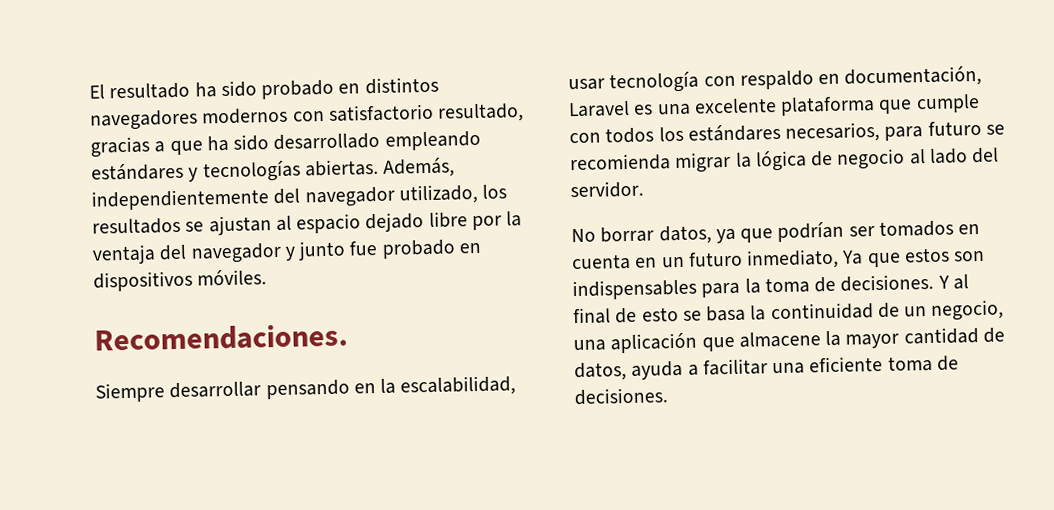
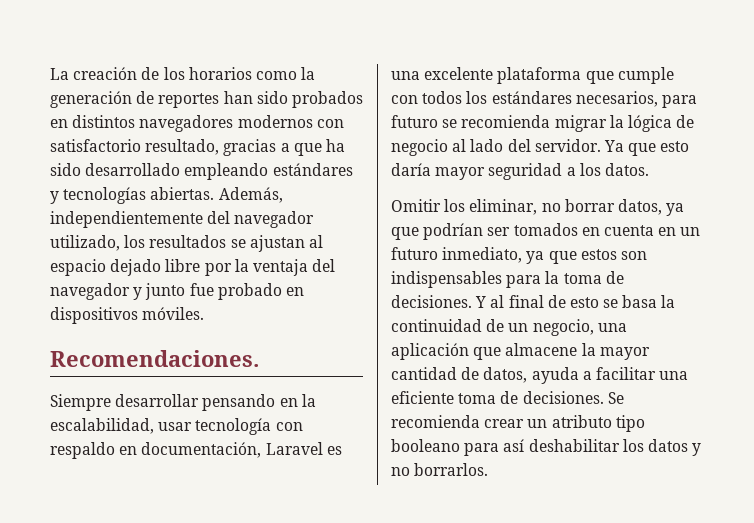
- El resultado ha sido probado en distintos navegadores modernos con satisfactorio resultado, gracias a que ha sido desarrollado empleando estándares y tecnologías abiertas.
+ La creación de los horarios como la generación de reportes han sido probados en distintos navegadores modernos con satisfactorio resultado, gracias a que ha sido desarrollado empleando estándares y tecnologías abiertas.
- Siempre desarrollar pensando en la escalabilidad, usar tecnología con respaldo en documentación, Laravel es una excelente plataforma que cumple con todos los estándares necesarios, para futuro se recomienda migrar la lógica de negocio al lado del servidor.
- No borrar datos, ya que podrían ser tomados en cuenta en un futuro inmediato, Ya que estos son indispensables para la toma de decisiones.
+ Siempre desarrollar pensando en la escalabilidad, usar tecnología con respaldo en documentación, Laravel es una excelente plataforma que cumple con todos los estándares necesarios, para futuro se recomienda migrar la lógica de negocio al lado del servidor. Ya que esto daría mayor seguridad a los datos.
+ Omitir los eliminar, no borrar datos, ya que podrían ser tomados en cuenta en un futuro inmediato, ya que estos son indispensables para la toma de decisiones.
+ Se recomienda crear un atributo tipo booleano para así deshabilitar los datos y no borrarlos.

